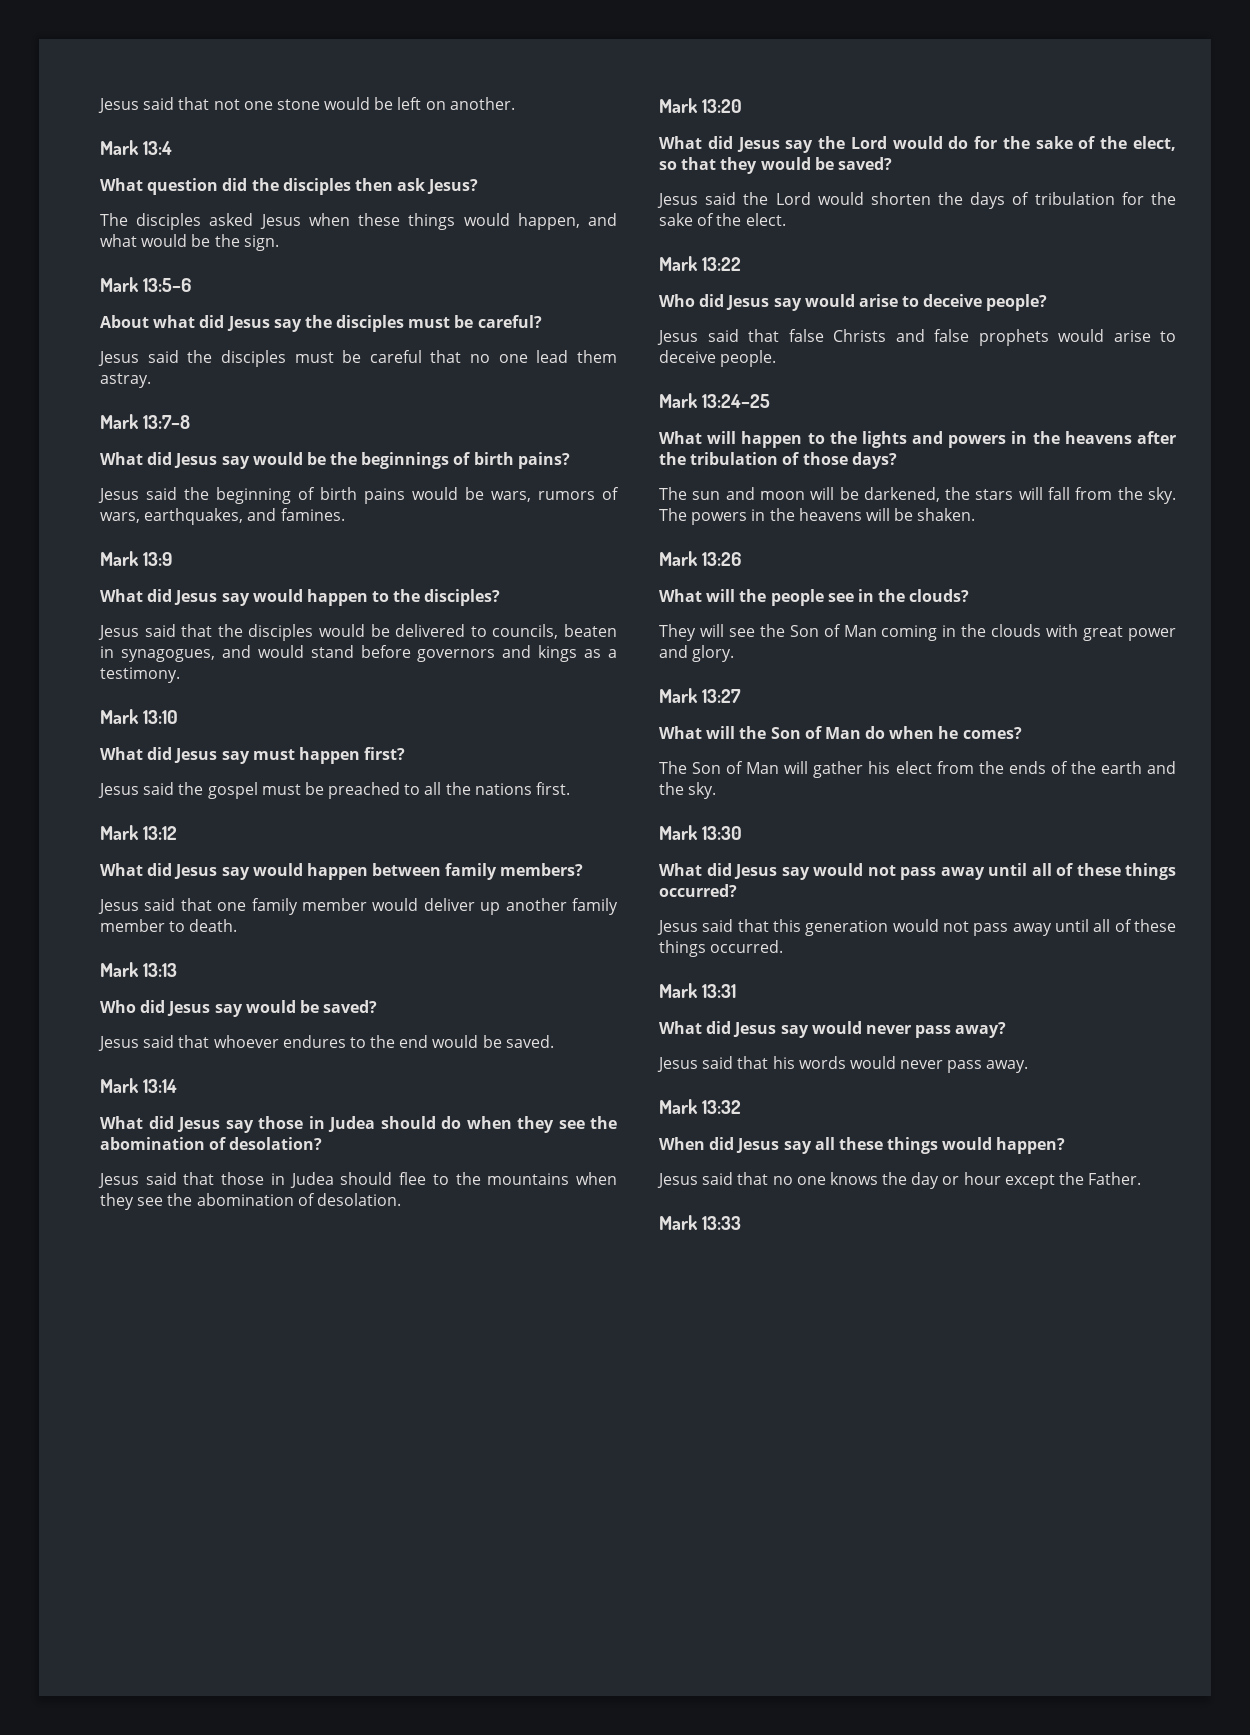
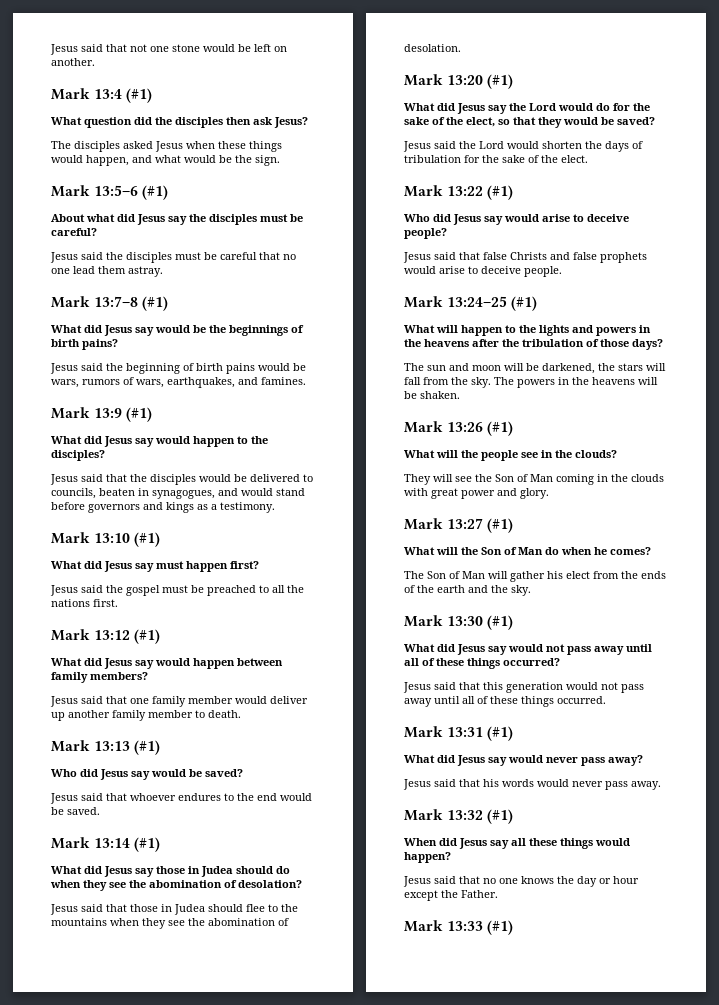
- Mark 13:4
+ Mark 13:4 (#1)
- Mark 13:5–6
+ Mark 13:5–6 (#1)
- Mark 13:7–8
+ Mark 13:7–8 (#1)
- Mark 13:9
+ Mark 13:9 (#1)
- Mark 13:10
+ Mark 13:10 (#1)
- Mark 13:12
+ Mark 13:12 (#1)
- Mark 13:13
+ Mark 13:13 (#1)
- Mark 13:14
+ Mark 13:14 (#1)
- Mark 13:20
+ Mark 13:20 (#1)
- Mark 13:22
+ Mark 13:22 (#1)
- Mark 13:24–25
+ Mark 13:24–25 (#1)
- Mark 13:26
+ Mark 13:26 (#1)
- Mark 13:27
+ Mark 13:27 (#1)
- Mark 13:30
+ Mark 13:30 (#1)
- Mark 13:31
+ Mark 13:31 (#1)
- Mark 13:32
+ Mark 13:32 (#1)
- Mark 13:33
+ Mark 13:33 (#1)

